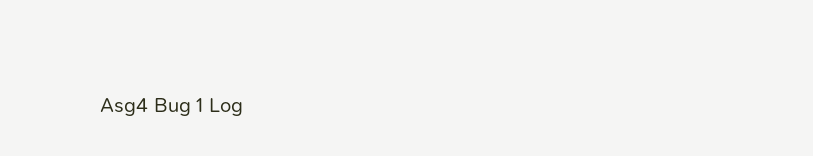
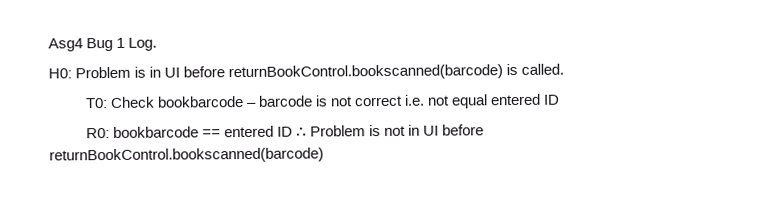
- Asg4 Bug 1 Log
+ Asg4 Bug 1 Log.
+ H0: Problem is in UI before returnBookControl.bookscanned(barcode) is called.
+ T0: Check bookbarcode – barcode is not correct i.e. not equal entered ID
+ R0: bookbarcode == entered ID ∴ Problem is not in UI before returnBookControl.bookscanned(barcode)

